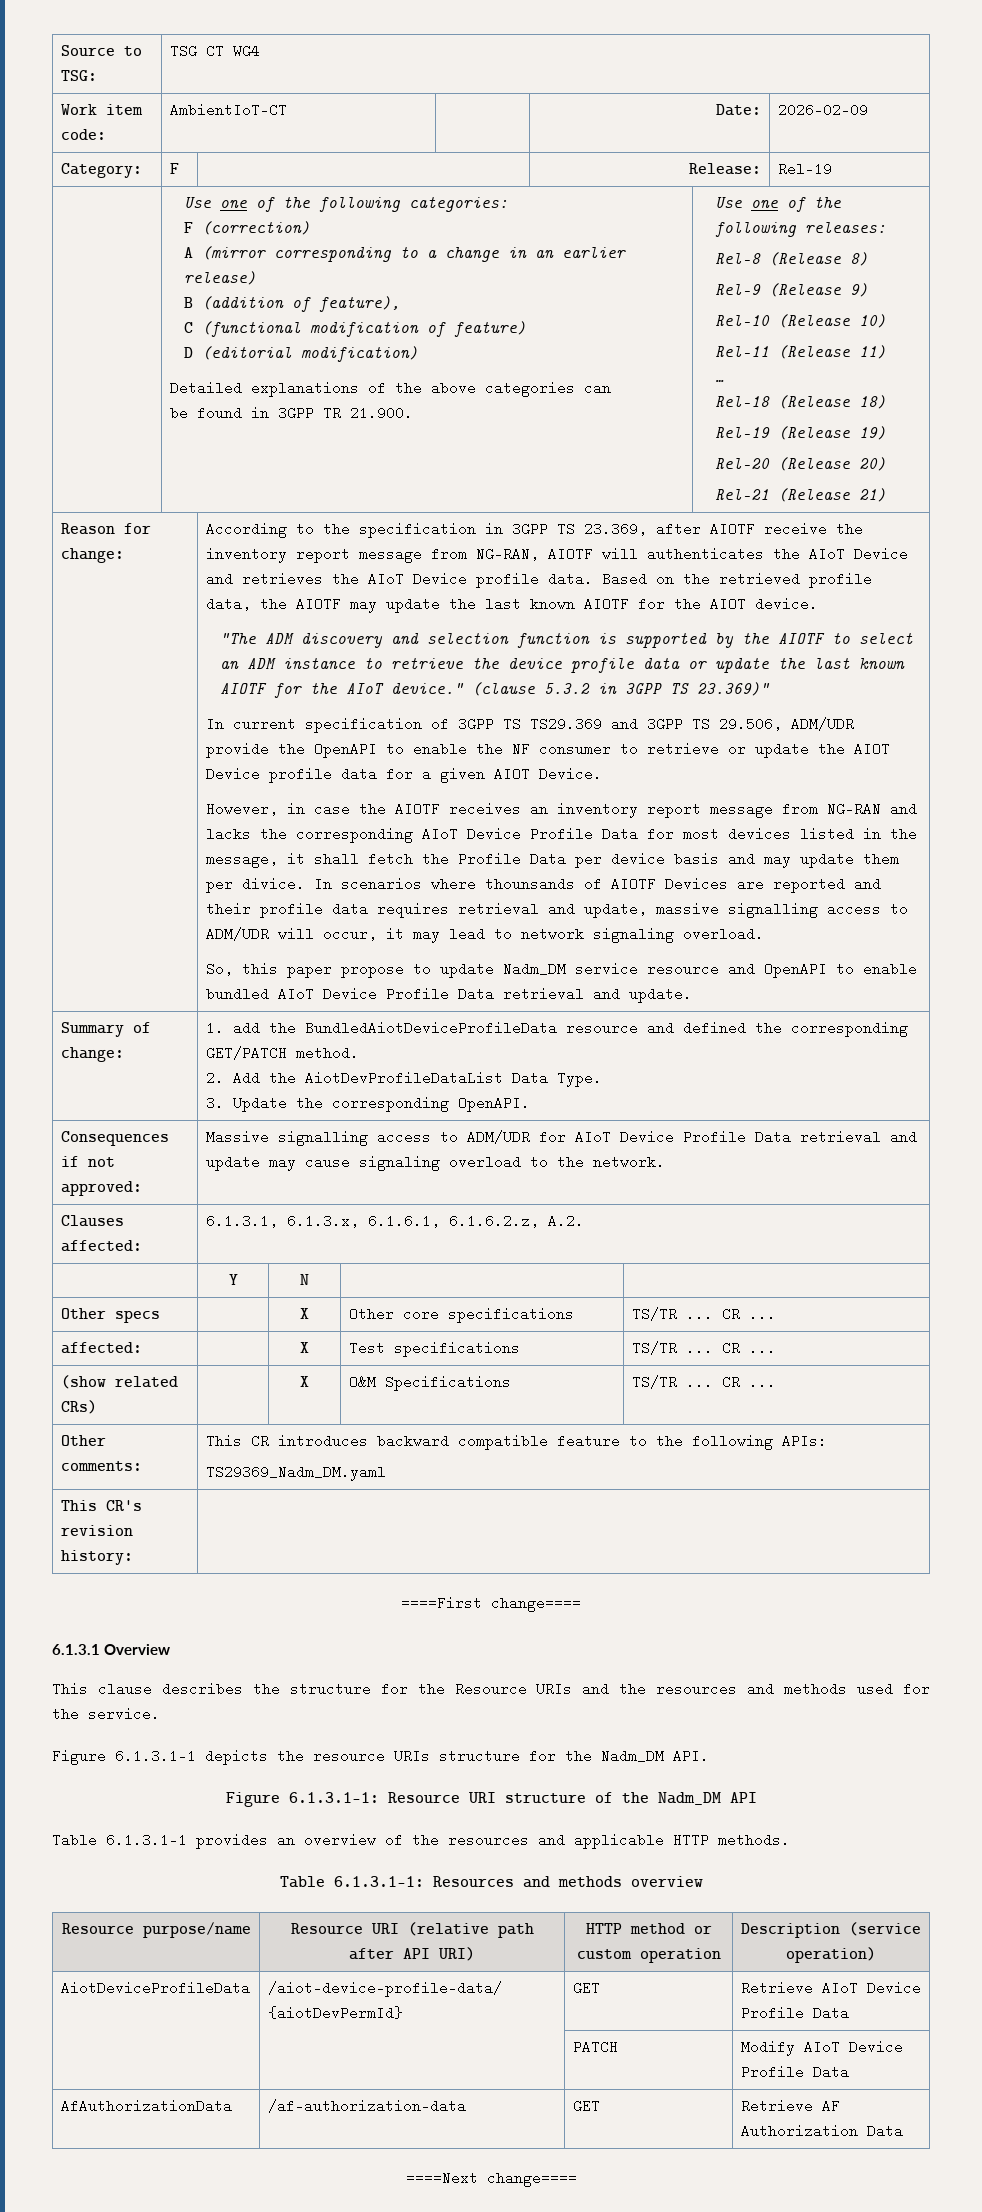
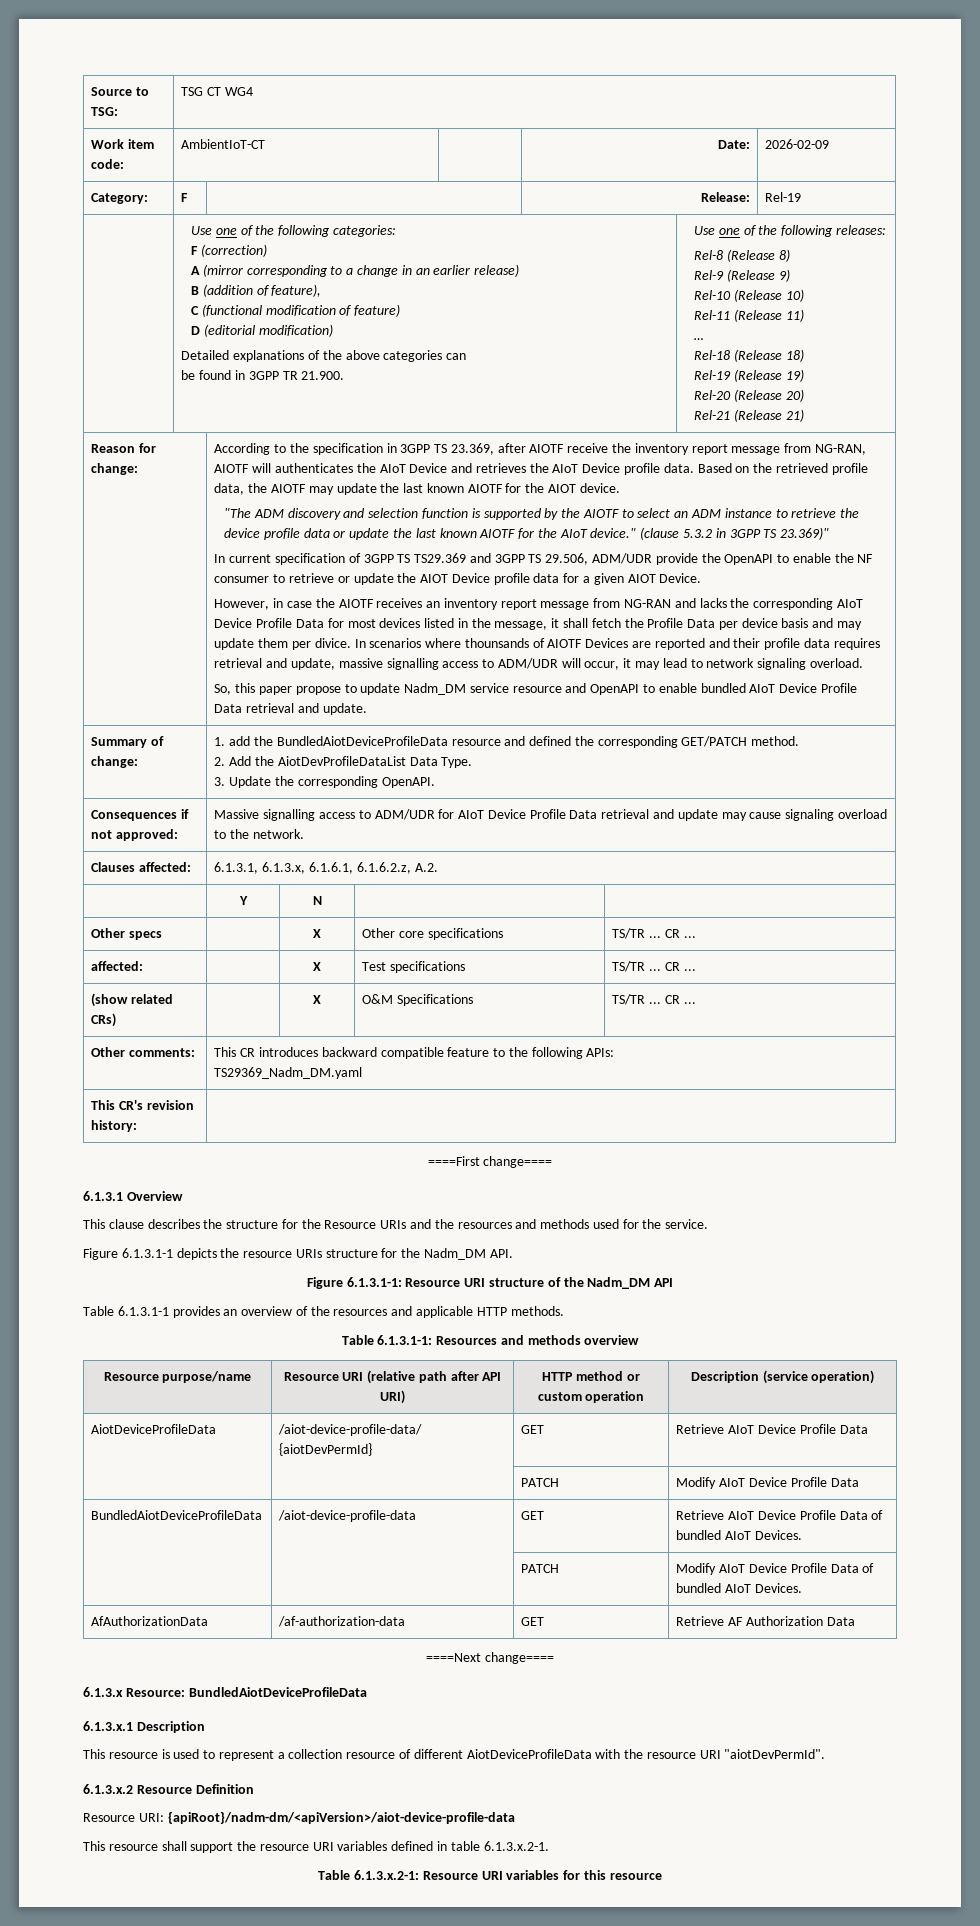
+ BundledAiotDeviceProfileData | /aiot-device-profile-data | GET | Retrieve AIoT Device Profile Data of bundled AIoT Devices.
+ | | PATCH | Modify AIoT Device Profile Data of bundled AIoT Devices.
+ 6.1.3.x Resource: BundledAiotDeviceProfileData
+ 6.1.3.x.1 Description
+ This resource is used to represent a collection resource of different AiotDeviceProfileData with the resource URI "aiotDevPermId".
+ 6.1.3.x.2 Resource Definition
+ Resource URI: {apiRoot}/nadm-dm/<apiVersion>/aiot-device-profile-data
+ This resource shall support the resource URI variables defined in table 6.1.3.x.2-1.
+ Table 6.1.3.x.2-1: Resource URI variables for this resource

